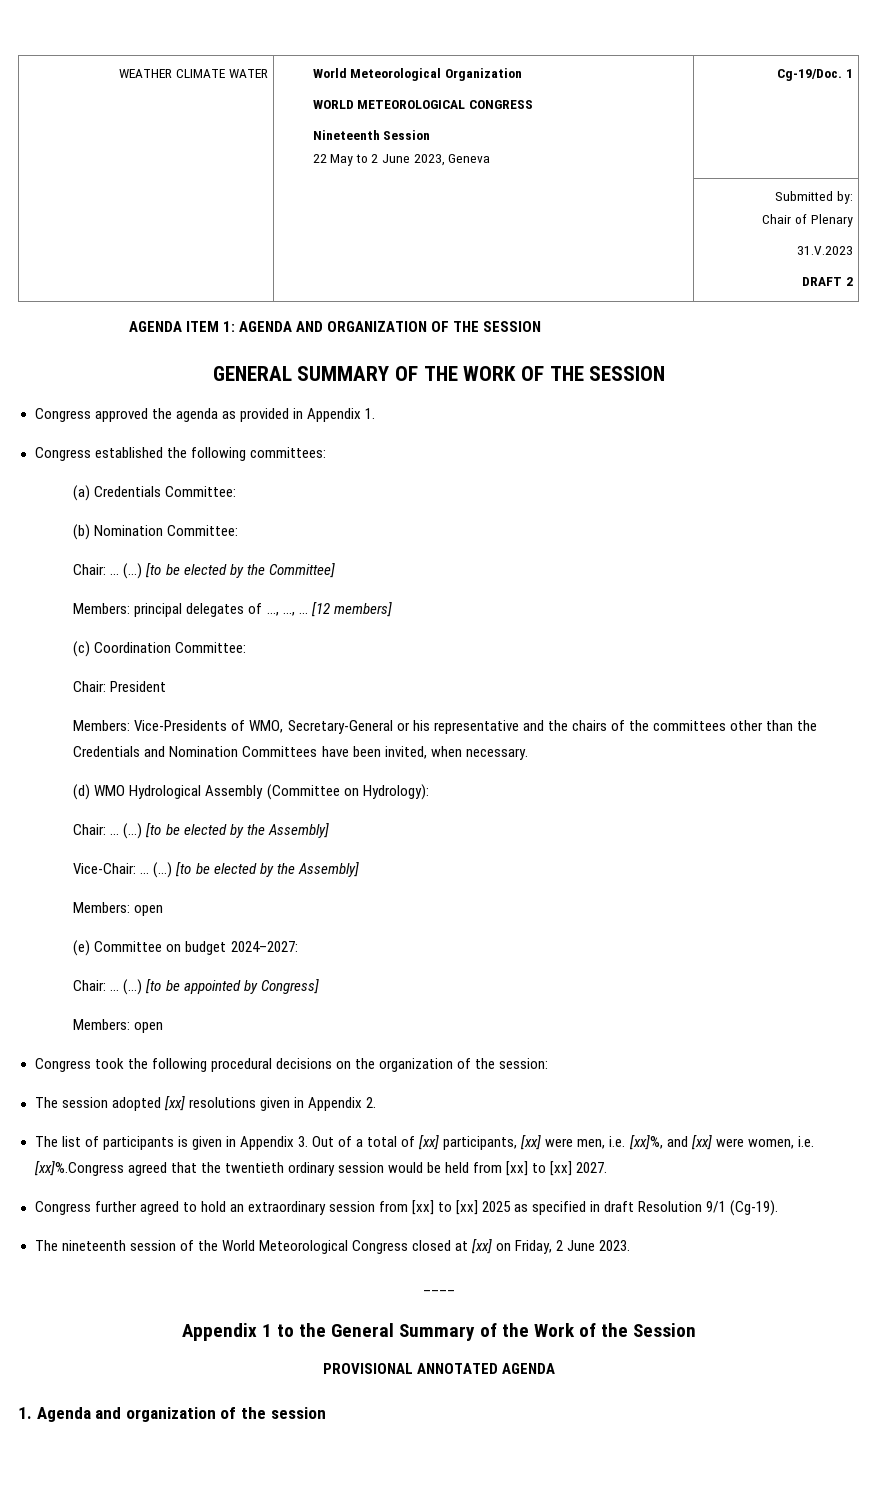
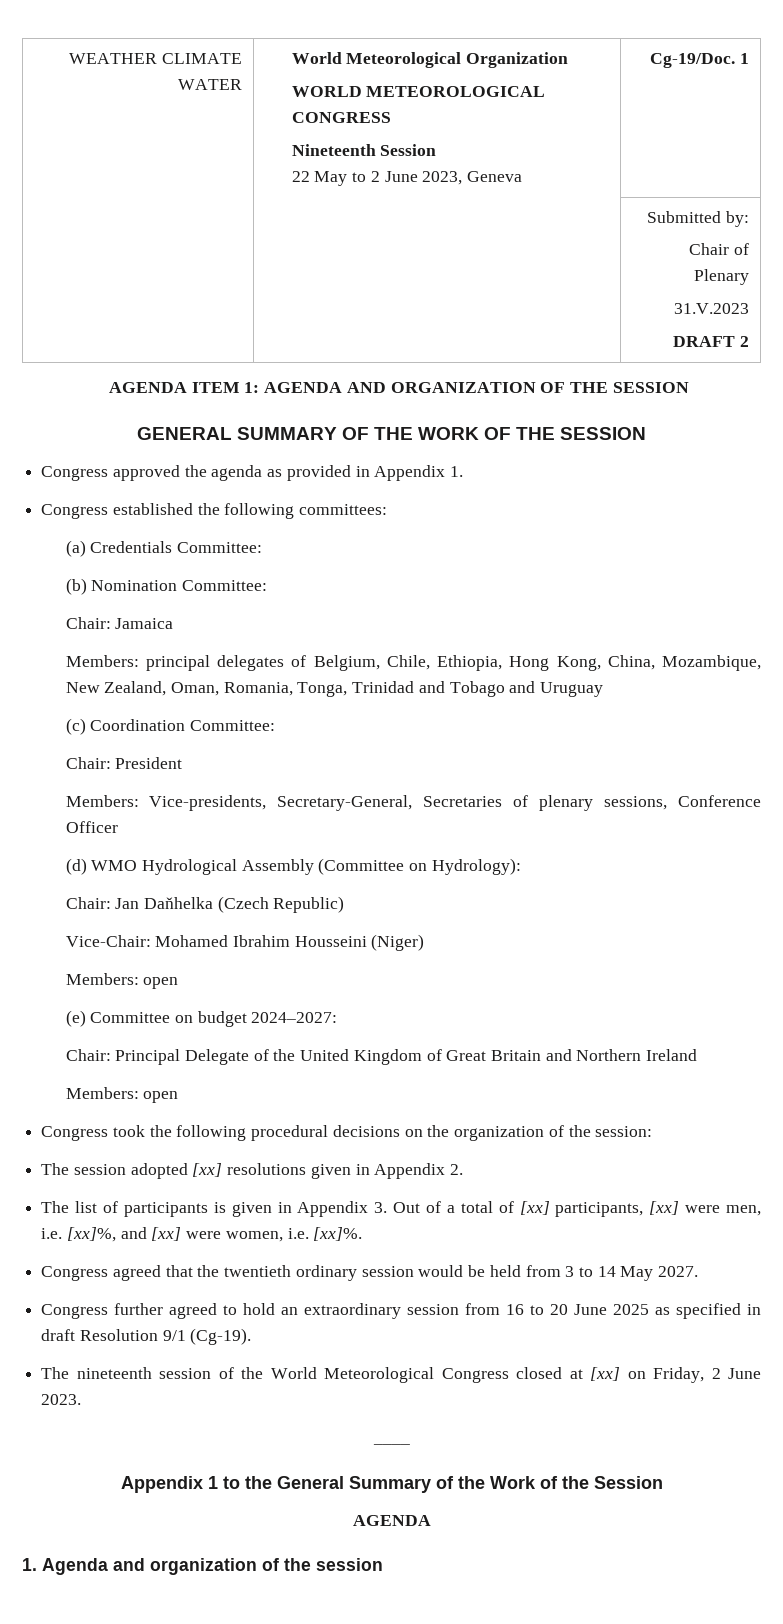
- Chair: … (…) [to be elected by the Committee]
- Members: principal delegates of …, …, … [12 members]
+ Chair: Jamaica
+ Members: principal delegates of Belgium, Chile, Ethiopia, Hong Kong, China, Mozambique, New Zealand, Oman, Romania, Tonga, Trinidad and Tobago and Uruguay
- Members: Vice-Presidents of WMO, Secretary-General or his representative and the chairs of the committees other than the Credentials and Nomination Committees have been invited, when necessary.
+ Members: Vice-presidents, Secretary-General, Secretaries of plenary sessions, Conference Officer
- Chair: … (…) [to be elected by the Assembly]
- Vice-Chair: … (…) [to be elected by the Assembly]
+ Chair: Jan Daňhelka (Czech Republic)
+ Vice-Chair: Mohamed Ibrahim Housseini (Niger)
- Chair: … (…) [to be appointed by Congress]
+ Chair: Principal Delegate of the United Kingdom of Great Britain and Northern Ireland
- The list of participants is given in Appendix 3. Out of a total of [xx] participants, [xx] were men, i.e. [xx]%, and [xx] were women, i.e. [xx]%.Congress agreed that the twentieth ordinary session would be held from [xx] to [xx] 2027.
+ The list of participants is given in Appendix 3. Out of a total of [xx] participants, [xx] were men, i.e. [xx]%, and [xx] were women, i.e. [xx]%.
+ Congress agreed that the twentieth ordinary session would be held from 3 to 14 May 2027.
- Congress further agreed to hold an extraordinary session from [xx] to [xx] 2025 as specified in draft Resolution 9/1 (Cg-19).
+ Congress further agreed to hold an extraordinary session from 16 to 20 June 2025 as specified in draft Resolution 9/1 (Cg-19).
  Appendix 1 to the General Summary of the Work of the Session
- PROVISIONAL ANNOTATED AGENDA
+ AGENDA

